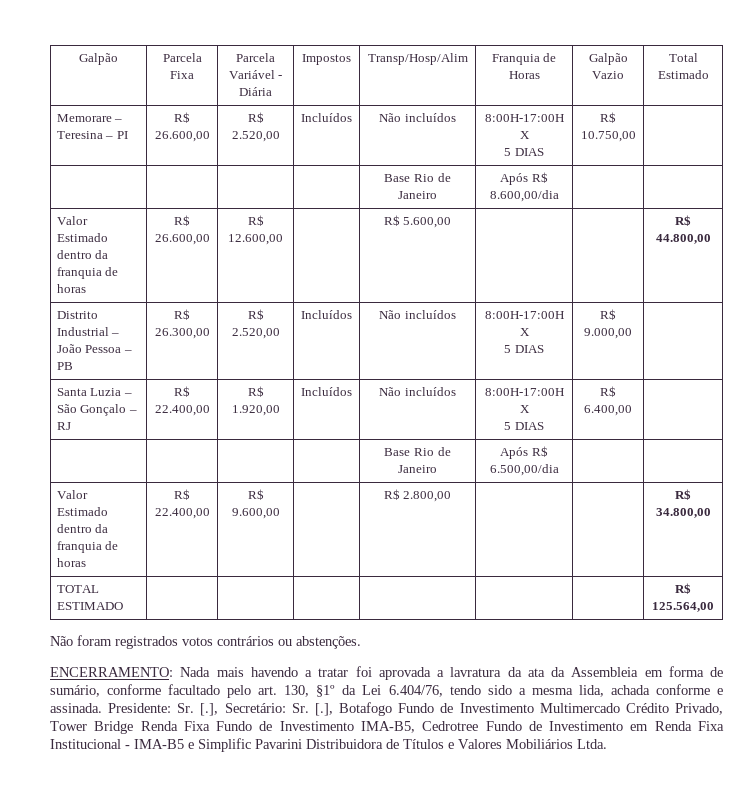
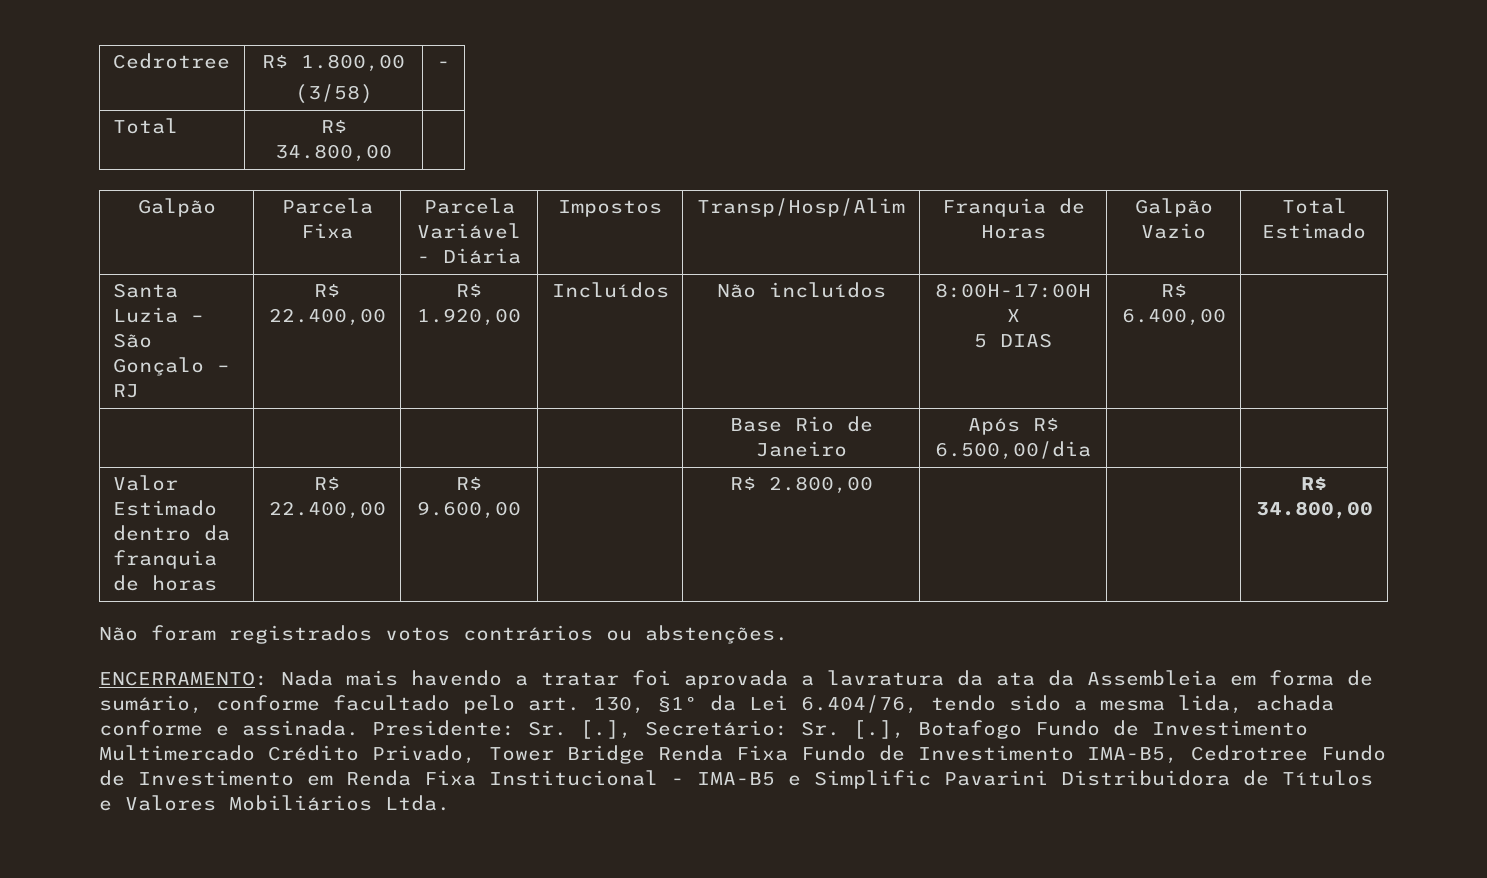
+ Cedrotree | R$ 1.800,00
+ (3/58) | -
+ Total | R$ 34.800,00 |
- Memorare – Teresina – PI | R$ 26.600,00 | R$ 2.520,00 | Incluídos | Não incluídos | 8:00H-17:00H X
- 5 DIAS | R$ 10.750,00 |
- | | | | Base Rio de Janeiro | Após R$ 8.600,00/dia | |
- Valor Estimado dentro da franquia de horas | R$ 26.600,00 | R$ 12.600,00 | | R$ 5.600,00 | | | R$ 44.800,00
- Distrito Industrial – João Pessoa – PB | R$ 26.300,00 | R$ 2.520,00 | Incluídos | Não incluídos | 8:00H-17:00H X
- 5 DIAS | R$ 9.000,00 |
- TOTAL ESTIMADO | | | | | | | R$ 125.564,00

